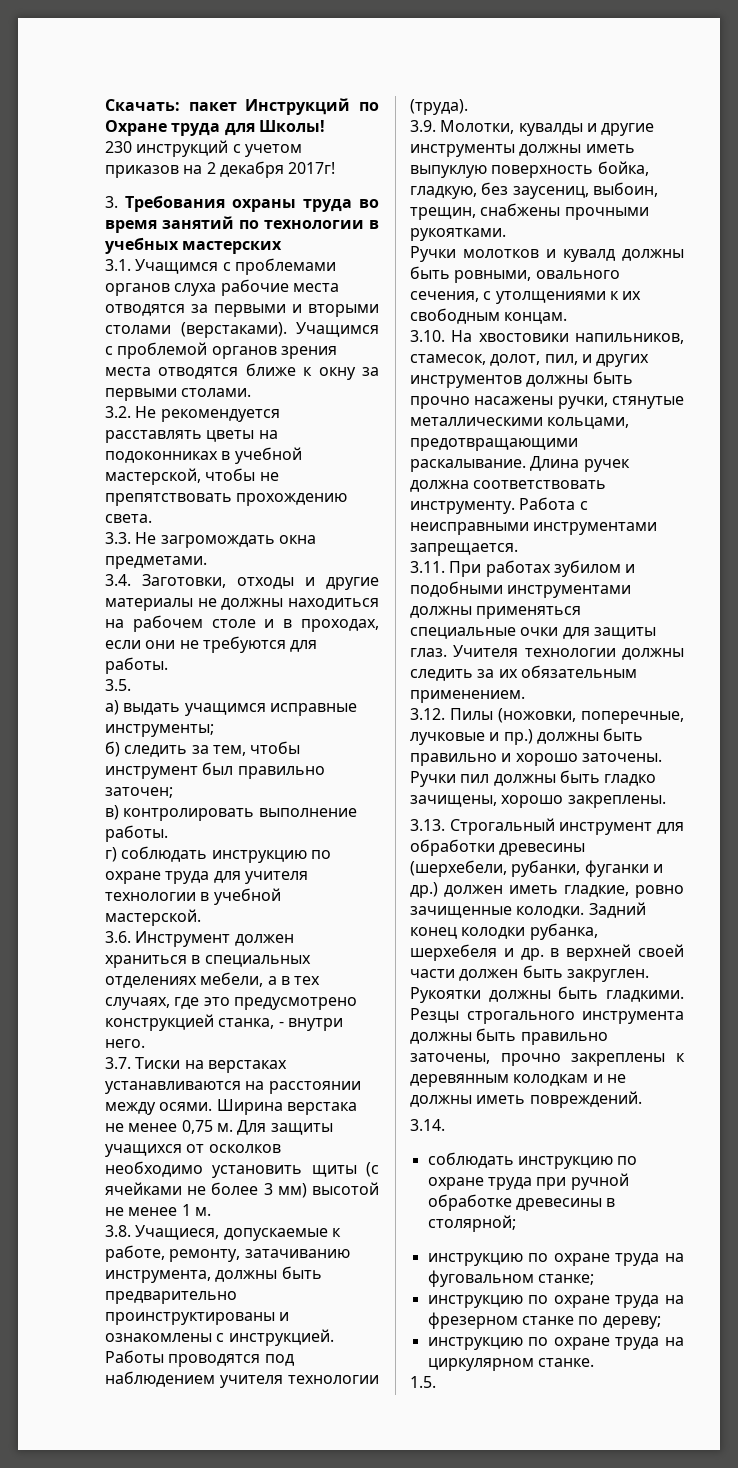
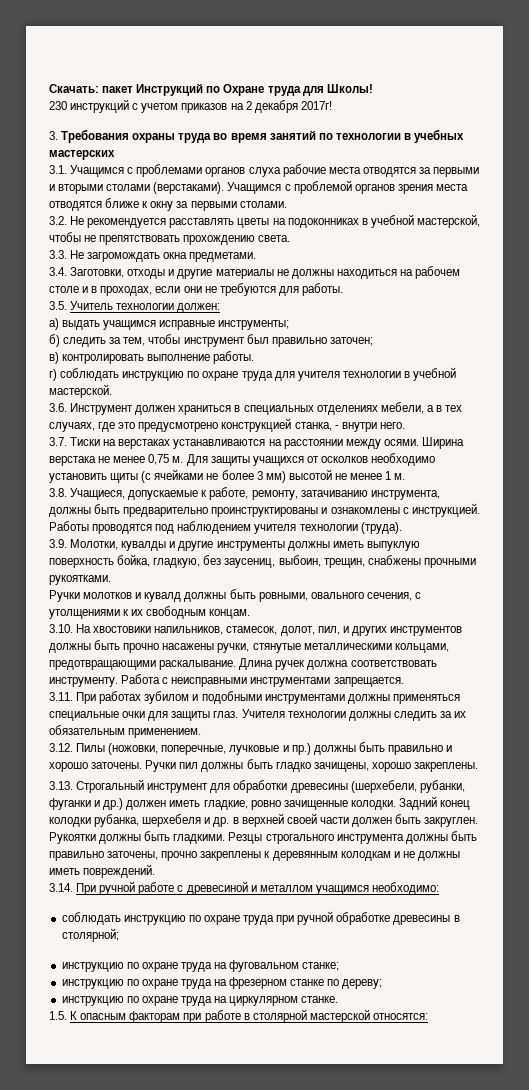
- 3.5.
+ 3.5. Учитель технологии должен:
- 3.14.
+ 3.14. При ручной работе с древесиной и металлом учащимся необходимо:
- 1.5.
+ 1.5. К опасным факторам при работе в столярной мастерской относятся:

